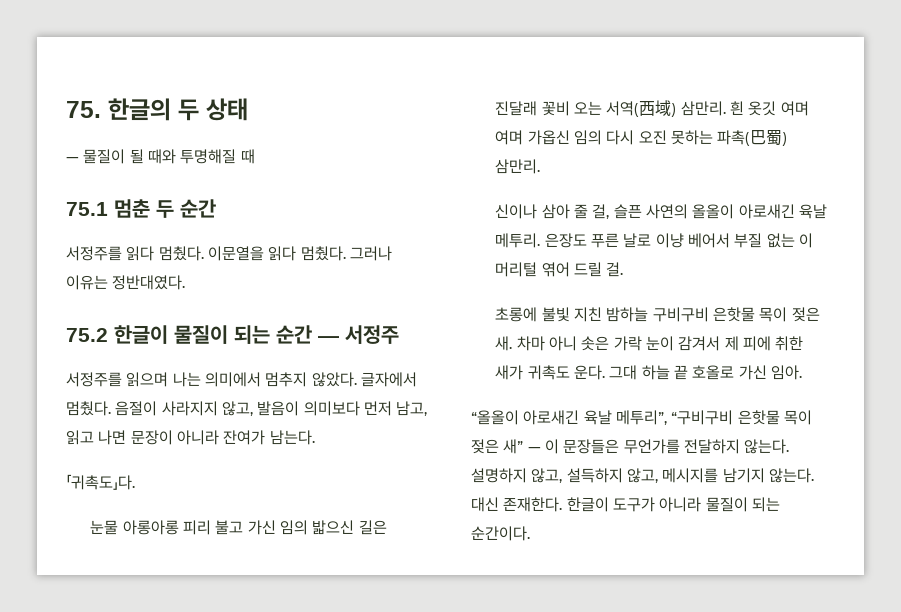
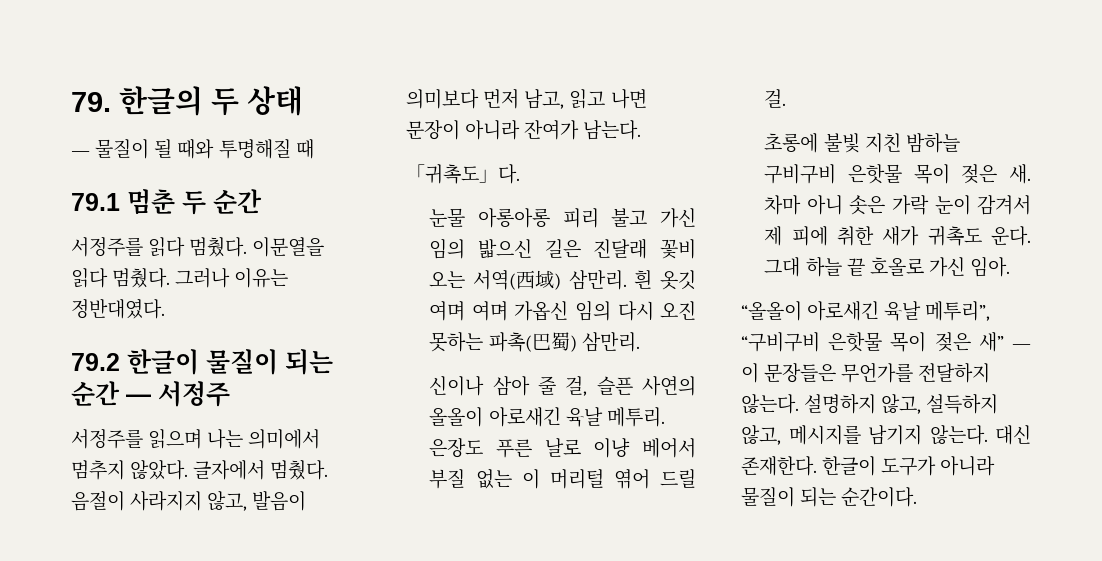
- 75. 한글의 두 상태
+ 79. 한글의 두 상태
- 75.1 멈춘 두 순간
+ 79.1 멈춘 두 순간
- 75.2 한글이 물질이 되는 순간 — 서정주
+ 79.2 한글이 물질이 되는 순간 — 서정주

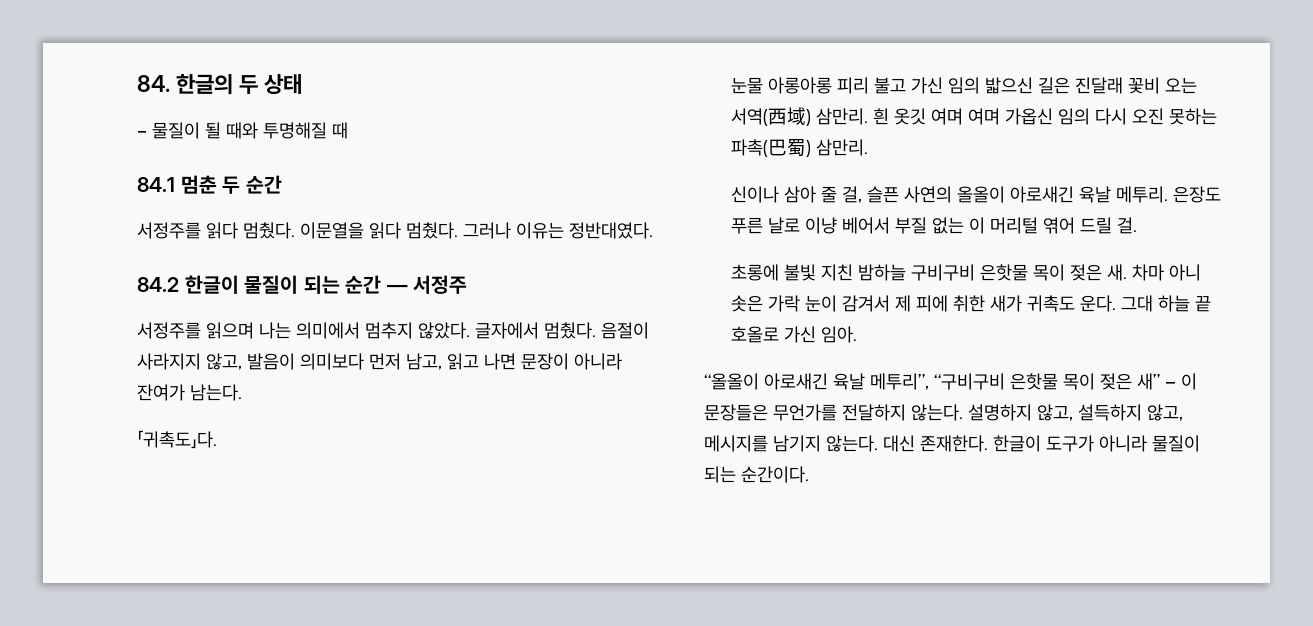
- 79. 한글의 두 상태
+ 84. 한글의 두 상태
- 79.1 멈춘 두 순간
+ 84.1 멈춘 두 순간
- 79.2 한글이 물질이 되는 순간 — 서정주
+ 84.2 한글이 물질이 되는 순간 — 서정주

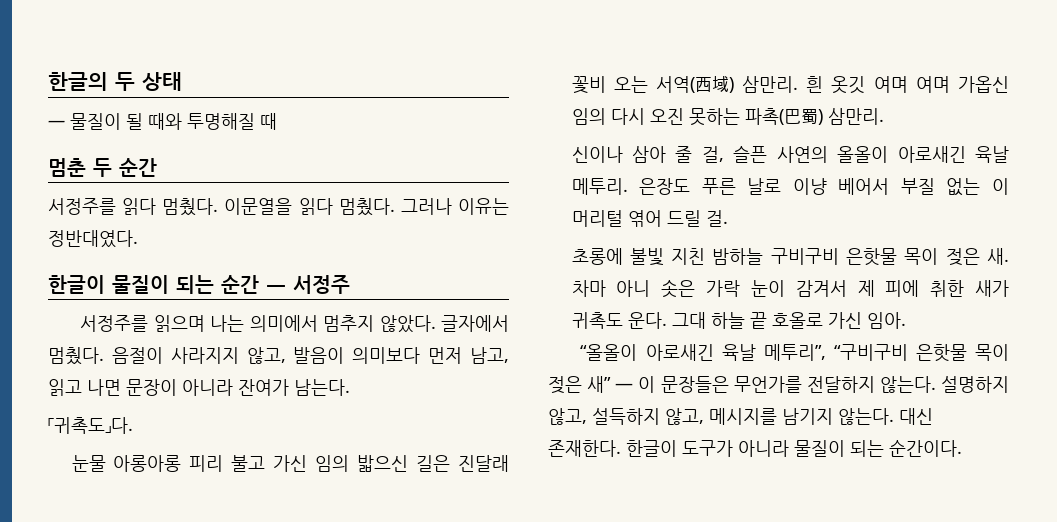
- 84. 한글의 두 상태
+ 한글의 두 상태
- 84.1 멈춘 두 순간
+ 멈춘 두 순간
- 84.2 한글이 물질이 되는 순간 — 서정주
+ 한글이 물질이 되는 순간 — 서정주

